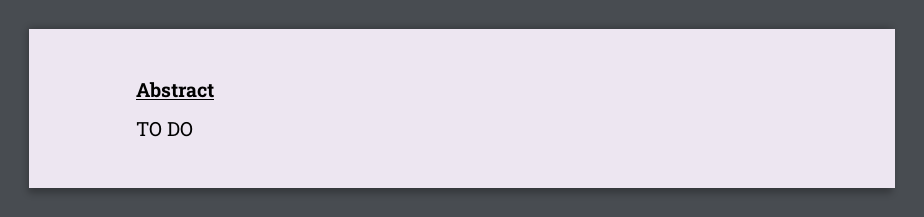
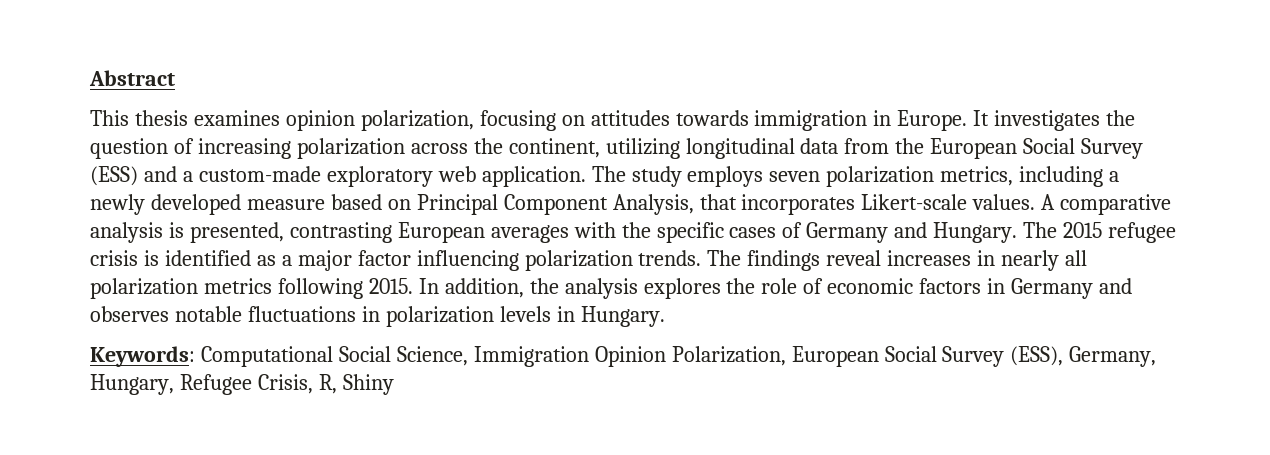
- TO DO
+ This thesis examines opinion polarization, focusing on attitudes towards immigration in Europe. It investigates the question of increasing polarization across the continent, utilizing longitudinal data from the European Social Survey (ESS) and a custom-made exploratory web application. The study employs seven polarization metrics, including a newly developed measure based on Principal Component Analysis, that incorporates Likert-scale values. A comparative analysis is presented, contrasting European averages with the specific cases of Germany and Hungary. The 2015 refugee crisis is identified as a major factor influencing polarization trends. The findings reveal increases in nearly all polarization metrics following 2015. In addition, the analysis explores the role of economic factors in Germany and observes notable fluctuations in polarization levels in Hungary.
+ Keywords: Computational Social Science, Immigration Opinion Polarization, European Social Survey (ESS), Germany, Hungary, Refugee Crisis, R, Shiny

